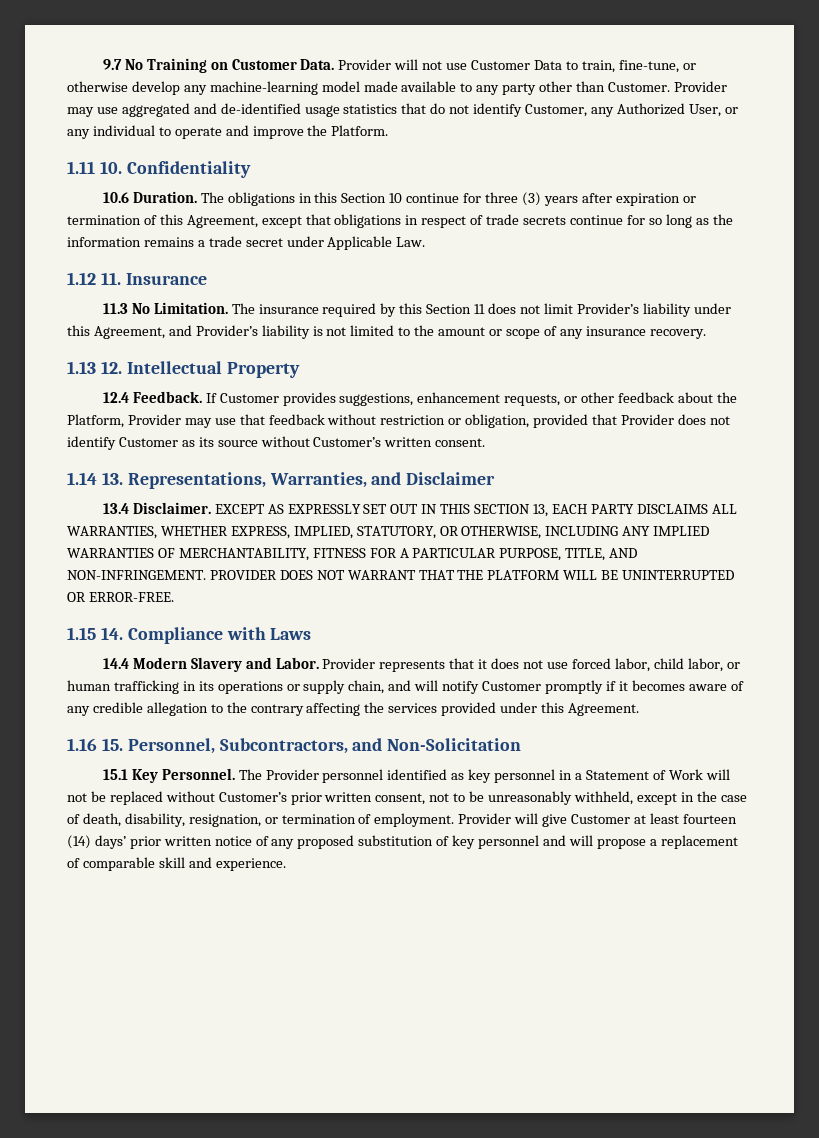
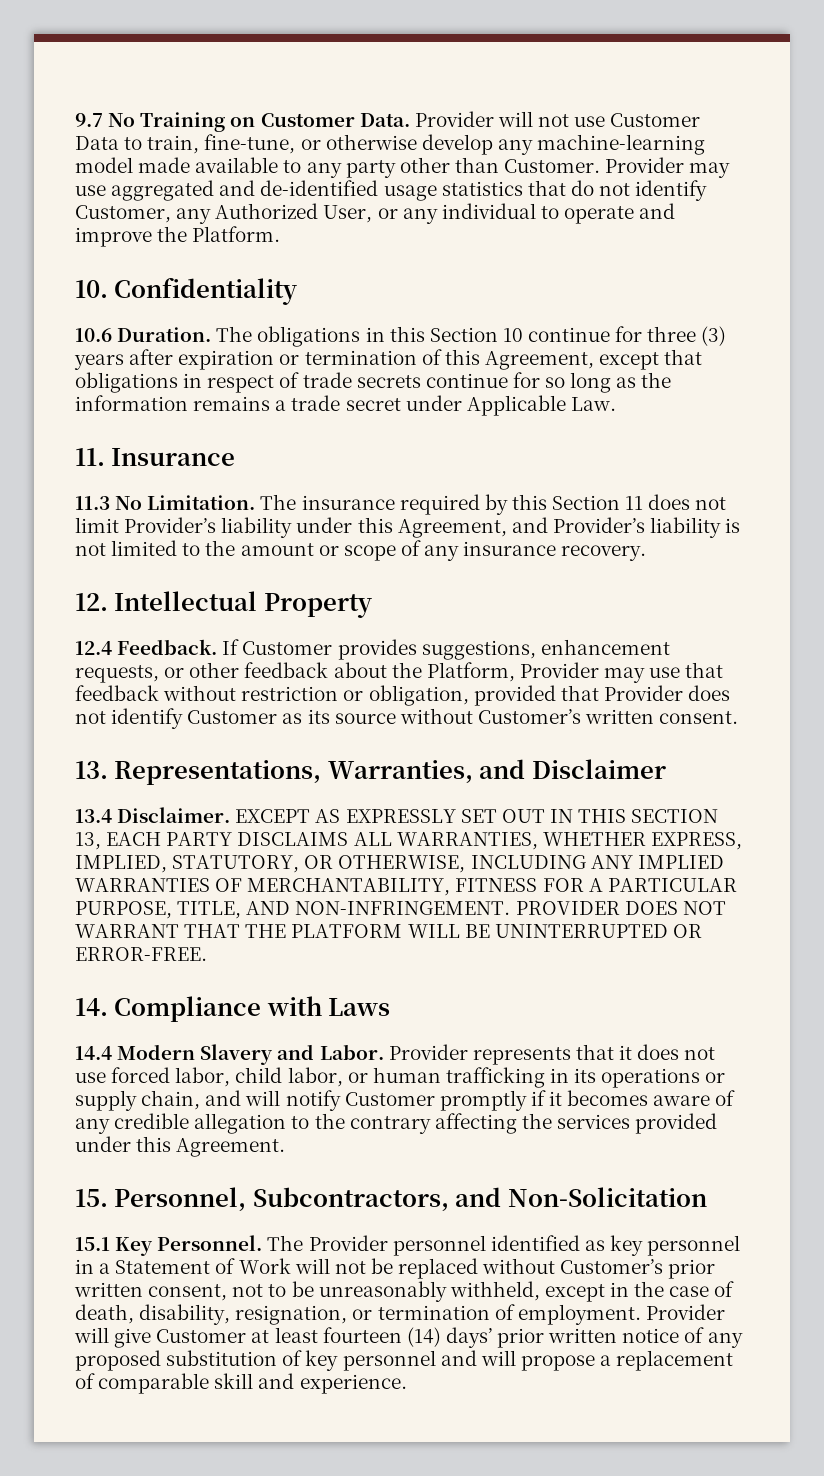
- 1.11 10. Confidentiality
+ 10. Confidentiality
- 1.12 11. Insurance
+ 11. Insurance
- 1.13 12. Intellectual Property
+ 12. Intellectual Property
- 1.14 13. Representations, Warranties, and Disclaimer
+ 13. Representations, Warranties, and Disclaimer
- 1.15 14. Compliance with Laws
+ 14. Compliance with Laws
- 1.16 15. Personnel, Subcontractors, and Non-Solicitation
+ 15. Personnel, Subcontractors, and Non-Solicitation

